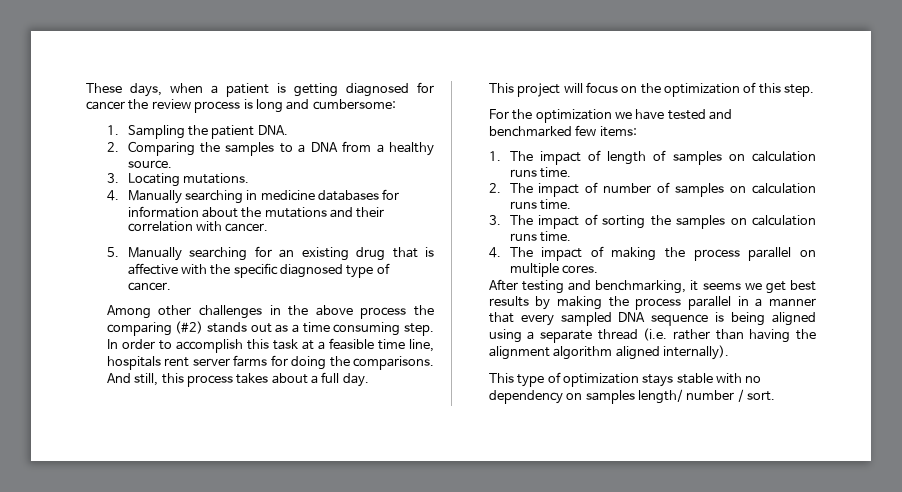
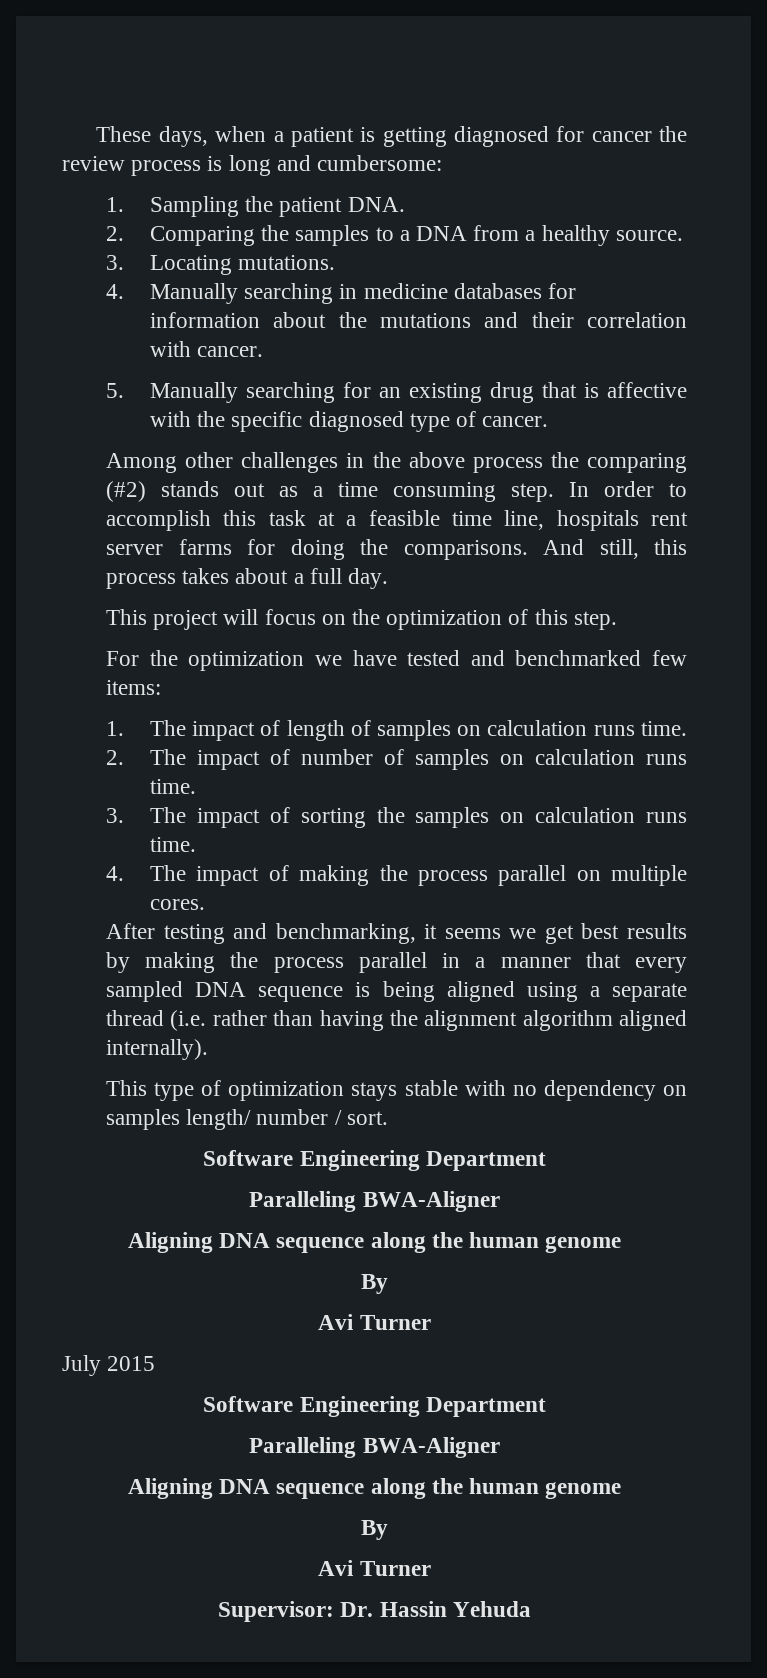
  This type of optimization stays stable with no dependency on samples length/ number / sort.
+ Software Engineering Department
+ Paralleling BWA-Aligner
+ Aligning DNA sequence along the human genome
+ By
+ Avi Turner
+ July 2015
+ Software Engineering Department
+ Paralleling BWA-Aligner
+ Aligning DNA sequence along the human genome
+ By
+ Avi Turner
+ Supervisor: Dr. Hassin Yehuda

